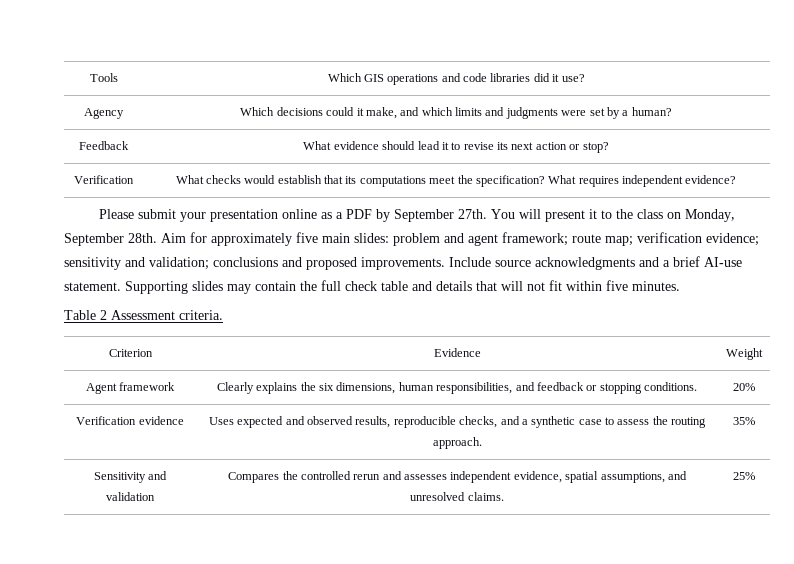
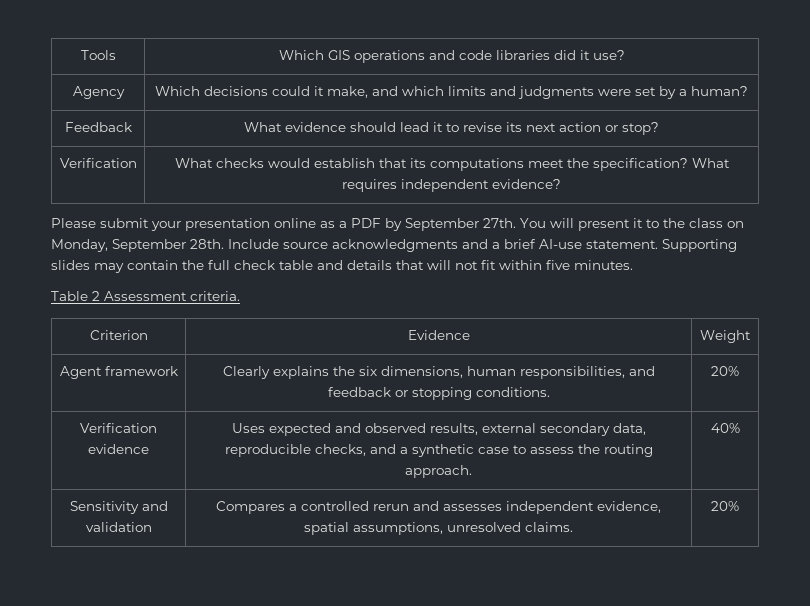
- Aim for approximately five main slides: problem and agent framework; route map; verification evidence; sensitivity and validation; conclusions and proposed improvements.
- Verification evidence | Uses expected and observed results, reproducible checks, and a synthetic case to assess the routing approach. | 35%
+ Verification evidence | Uses expected and observed results, external secondary data, reproducible checks, and a synthetic case to assess the routing approach. | 40%
- Sensitivity and validation | Compares the controlled rerun and assesses independent evidence, spatial assumptions, and unresolved claims. | 25%
+ Sensitivity and validation | Compares a controlled rerun and assesses independent evidence, spatial assumptions, unresolved claims. | 20%

